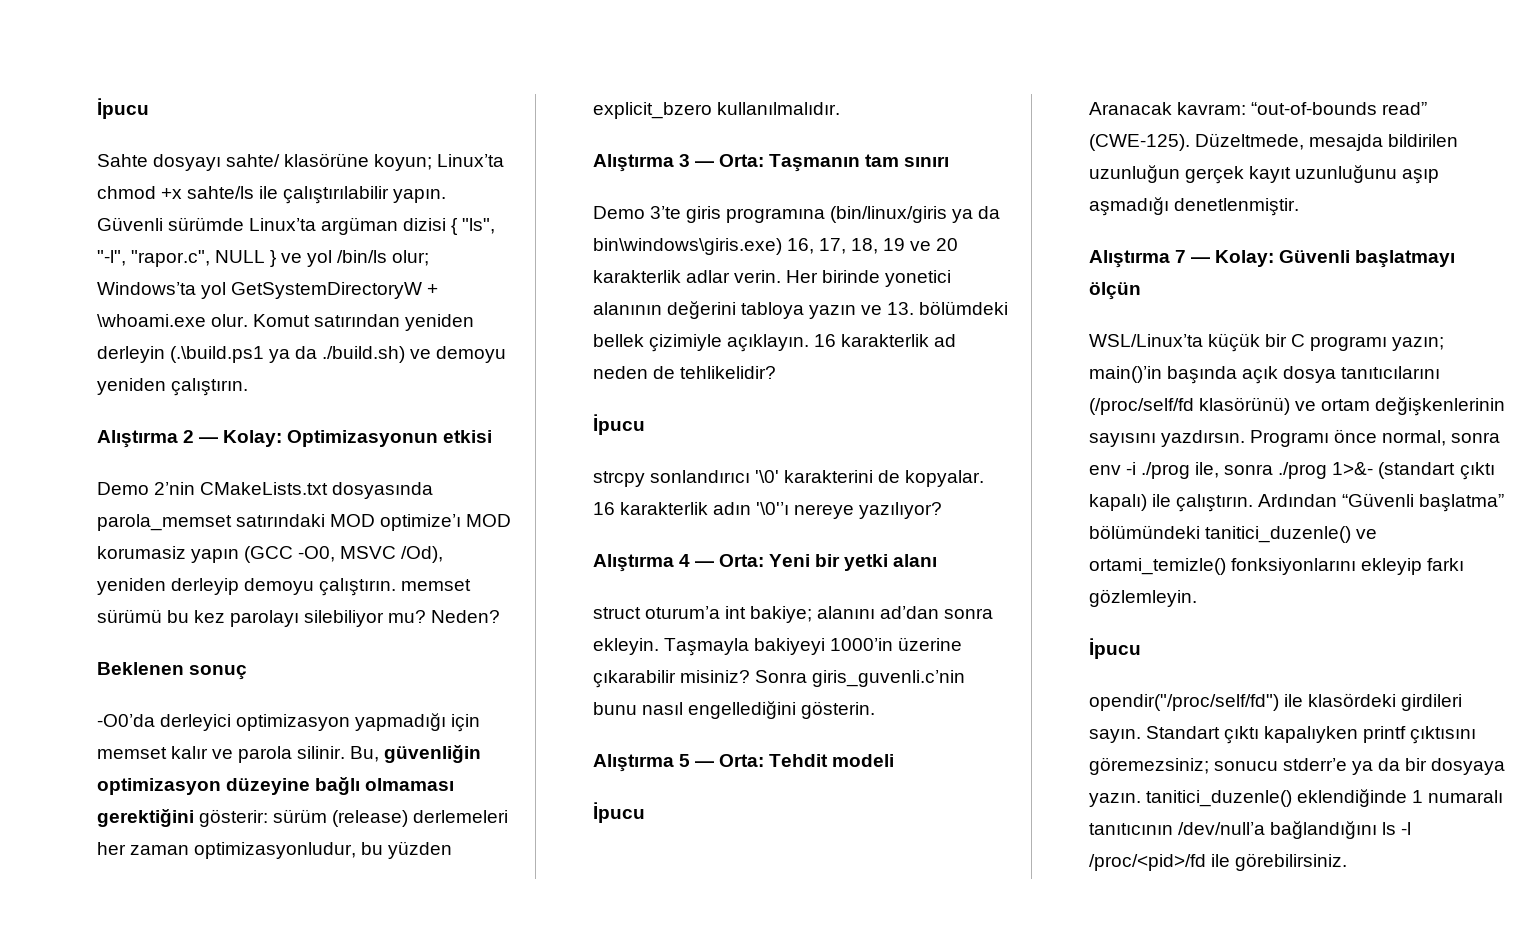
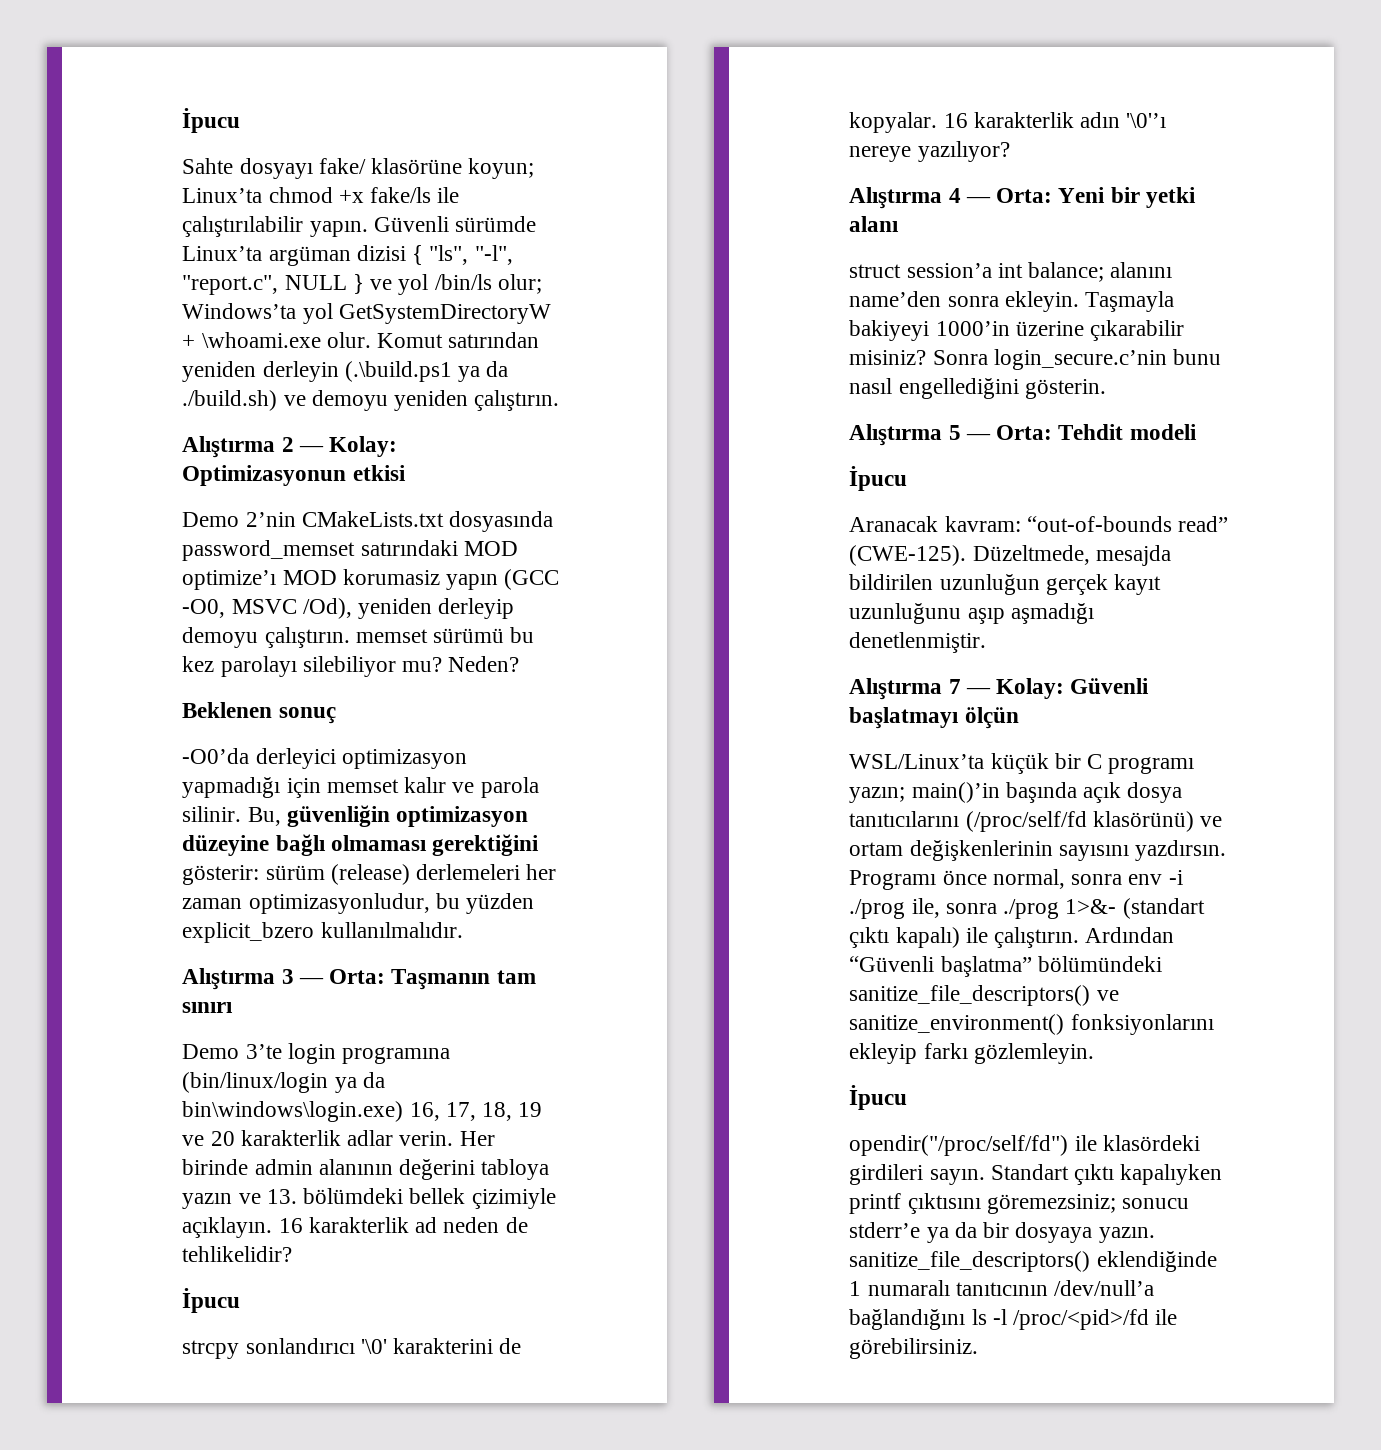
- Sahte dosyayı sahte/ klasörüne koyun; Linux’ta chmod +x sahte/ls ile çalıştırılabilir yapın.
+ Sahte dosyayı fake/ klasörüne koyun; Linux’ta chmod +x fake/ls ile çalıştırılabilir yapın.
- Güvenli sürümde Linux’ta argüman dizisi { "ls", "-l", "rapor.c", NULL } ve yol /bin/ls olur; Windows’ta yol GetSystemDirectoryW + \whoami.exe olur.
+ Güvenli sürümde Linux’ta argüman dizisi { "ls", "-l", "report.c", NULL } ve yol /bin/ls olur; Windows’ta yol GetSystemDirectoryW + \whoami.exe olur.
- Demo 2’nin CMakeLists.txt dosyasında parola_memset satırındaki MOD optimize’ı MOD korumasiz yapın (GCC -O0, MSVC /Od), yeniden derleyip demoyu çalıştırın. memset sürümü bu kez parolayı silebiliyor mu?
+ Demo 2’nin CMakeLists.txt dosyasında password_memset satırındaki MOD optimize’ı MOD korumasiz yapın (GCC -O0, MSVC /Od), yeniden derleyip demoyu çalıştırın. memset sürümü bu kez parolayı silebiliyor mu?
- Demo 3’te giris programına (bin/linux/giris ya da bin\windows\giris.exe) 16, 17, 18, 19 ve 20 karakterlik adlar verin.
+ Demo 3’te login programına (bin/linux/login ya da bin\windows\login.exe) 16, 17, 18, 19 ve 20 karakterlik adlar verin.
- Her birinde yonetici alanının değerini tabloya yazın ve 13. bölümdeki bellek çizimiyle açıklayın.
+ Her birinde admin alanının değerini tabloya yazın ve 13. bölümdeki bellek çizimiyle açıklayın.
- struct oturum’a int bakiye; alanını ad’dan sonra ekleyin.
+ struct session’a int balance; alanını name’den sonra ekleyin.
- Sonra giris_guvenli.c’nin bunu nasıl engellediğini gösterin.
+ Sonra login_secure.c’nin bunu nasıl engellediğini gösterin.
- Ardından “Güvenli başlatma” bölümündeki tanitici_duzenle() ve ortami_temizle() fonksiyonlarını ekleyip farkı gözlemleyin.
+ Ardından “Güvenli başlatma” bölümündeki sanitize_file_descriptors() ve sanitize_environment() fonksiyonlarını ekleyip farkı gözlemleyin.
- Standart çıktı kapalıyken printf çıktısını göremezsiniz; sonucu stderr’e ya da bir dosyaya yazın. tanitici_duzenle() eklendiğinde 1 numaralı tanıtıcının /dev/null’a bağlandığını ls -l /proc/<pid>/fd ile görebilirsiniz.
+ Standart çıktı kapalıyken printf çıktısını göremezsiniz; sonucu stderr’e ya da bir dosyaya yazın. sanitize_file_descriptors() eklendiğinde 1 numaralı tanıtıcının /dev/null’a bağlandığını ls -l /proc/<pid>/fd ile görebilirsiniz.

